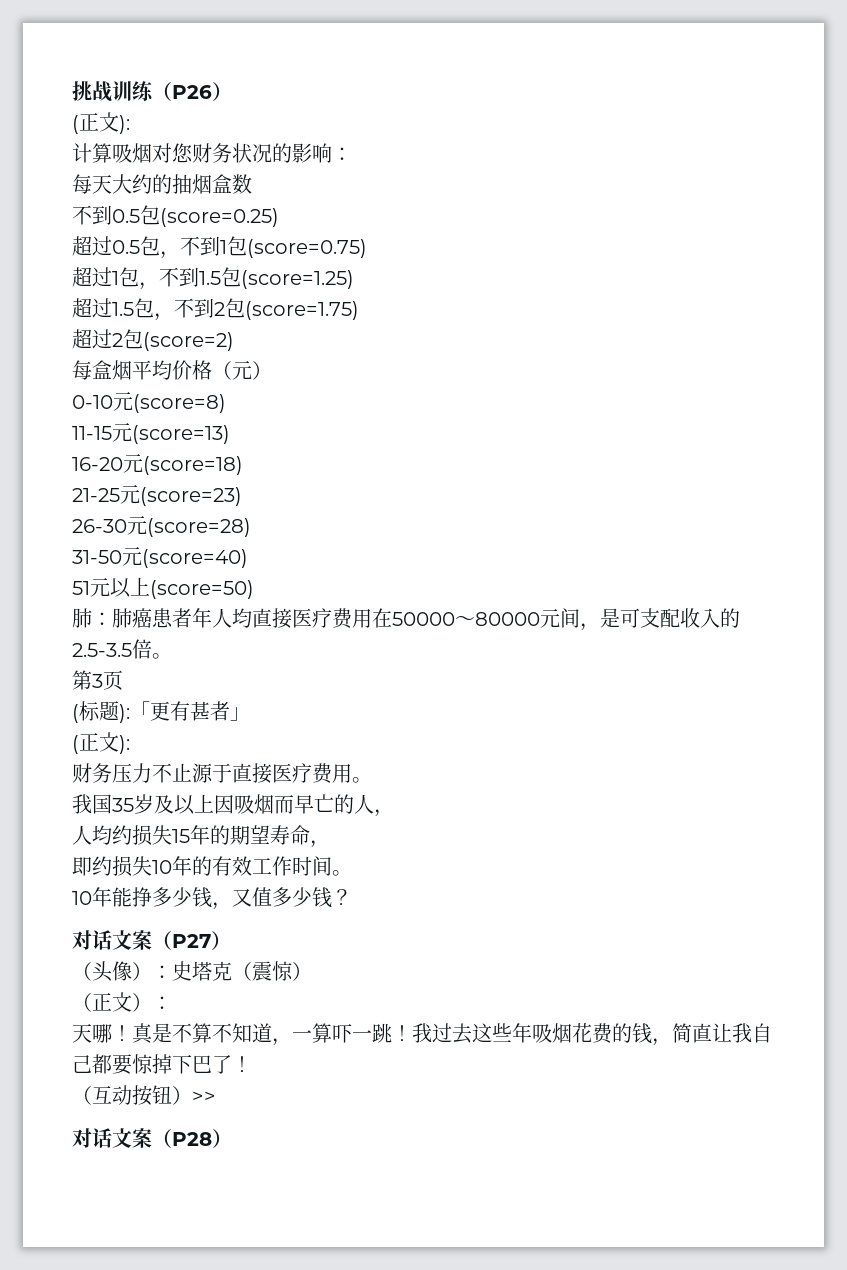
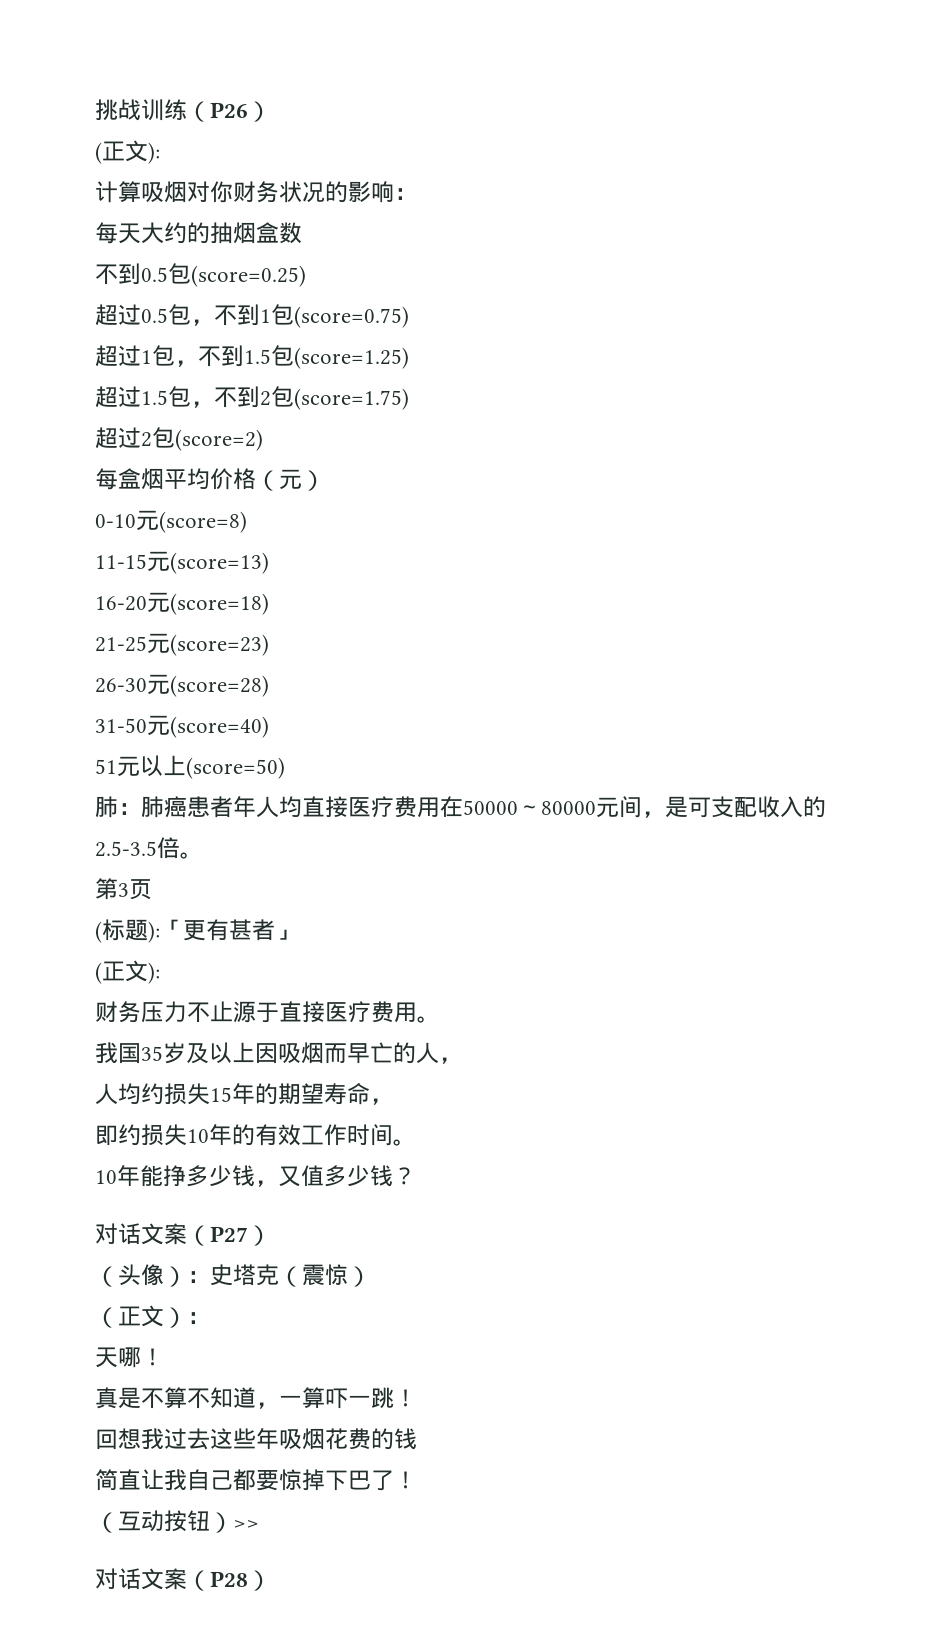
- 计算吸烟对您财务状况的影响：
+ 计算吸烟对你财务状况的影响：
- 天哪！真是不算不知道，一算吓一跳！我过去这些年吸烟花费的钱，简直让我自己都要惊掉下巴了！
+ 天哪！
+ 真是不算不知道，一算吓一跳！
+ 回想我过去这些年吸烟花费的钱
+ 简直让我自己都要惊掉下巴了！

